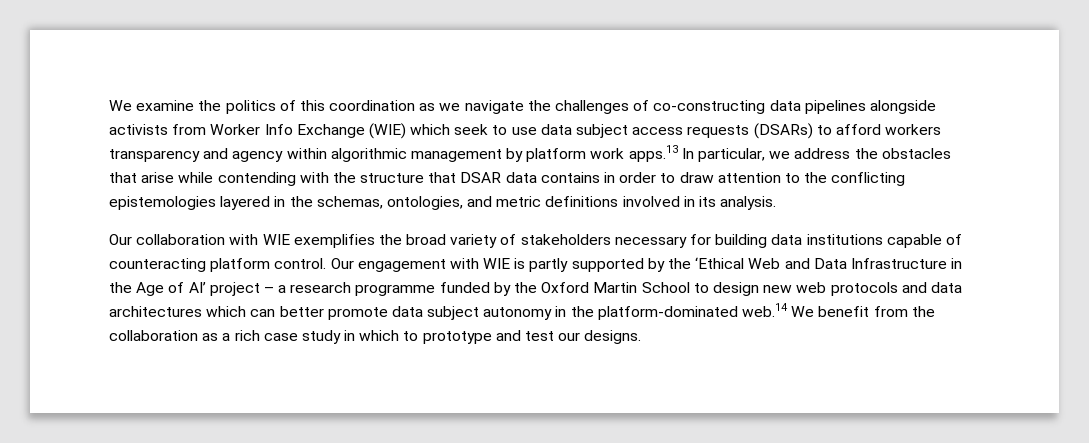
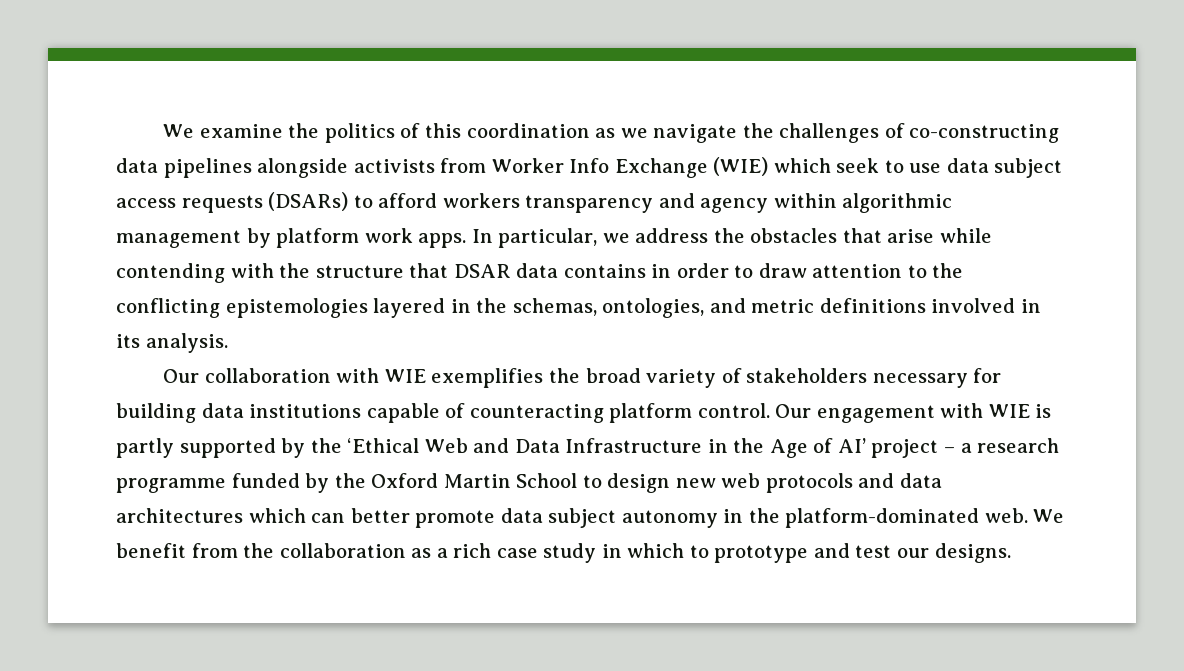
- We examine the politics of this coordination as we navigate the challenges of co-constructing data pipelines alongside activists from Worker Info Exchange (WIE) which seek to use data subject access requests (DSARs) to afford workers transparency and agency within algorithmic management by platform work apps.13 In particular, we address the obstacles that arise while contending with the structure that DSAR data contains in order to draw attention to the conflicting epistemologies layered in the schemas, ontologies, and metric definitions involved in its analysis.
+ We examine the politics of this coordination as we navigate the challenges of co-constructing data pipelines alongside activists from Worker Info Exchange (WIE) which seek to use data subject access requests (DSARs) to afford workers transparency and agency within algorithmic management by platform work apps. In particular, we address the obstacles that arise while contending with the structure that DSAR data contains in order to draw attention to the conflicting epistemologies layered in the schemas, ontologies, and metric definitions involved in its analysis.
- Our engagement with WIE is partly supported by the ‘Ethical Web and Data Infrastructure in the Age of AI’ project – a research programme funded by the Oxford Martin School to design new web protocols and data architectures which can better promote data subject autonomy in the platform-dominated web.14 We benefit from the collaboration as a rich case study in which to prototype and test our designs.
+ Our engagement with WIE is partly supported by the ‘Ethical Web and Data Infrastructure in the Age of AI’ project – a research programme funded by the Oxford Martin School to design new web protocols and data architectures which can better promote data subject autonomy in the platform-dominated web. We benefit from the collaboration as a rich case study in which to prototype and test our designs.

